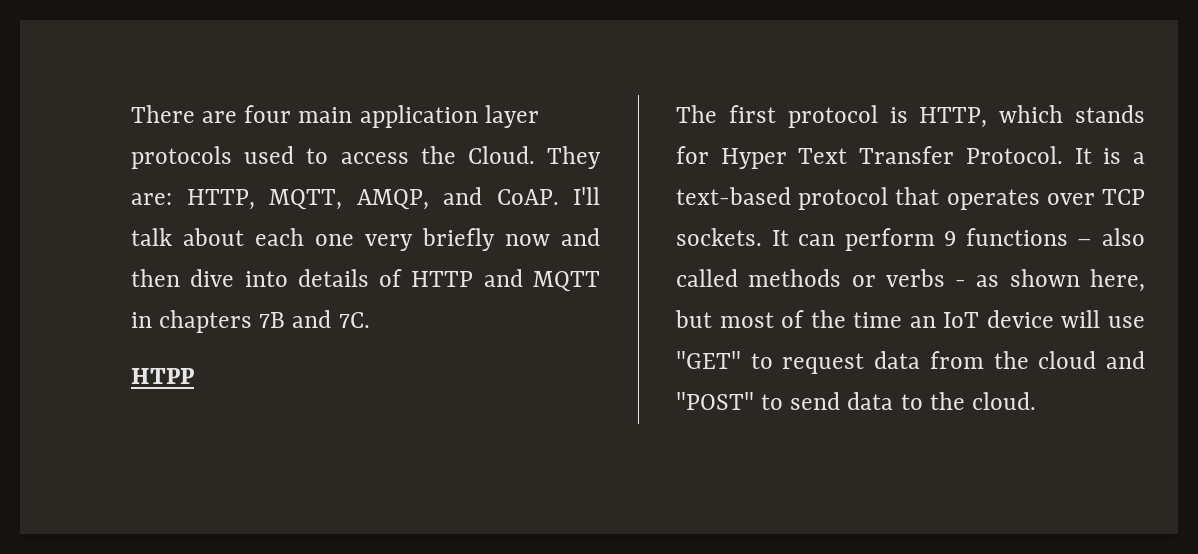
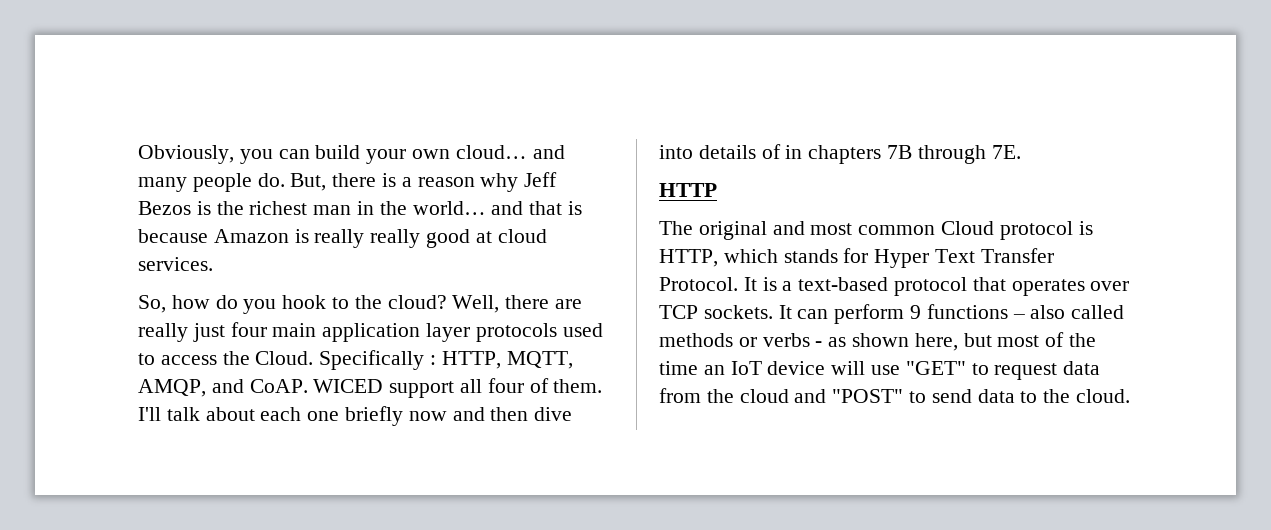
- There are four main application layer protocols used to access the Cloud.
+ Obviously, you can build your own cloud… and many people do. But, there is a reason why Jeff Bezos is the richest man in the world… and that is because Amazon is really really good at cloud services.
+ So, how do you hook to the cloud? Well, there are really just four main application layer protocols used to access the Cloud.
- They are: HTTP, MQTT, AMQP, and CoAP.
+ Specifically : HTTP, MQTT, AMQP, and CoAP.
+ WICED support all four of them.
- I'll talk about each one very briefly now and then dive into details of HTTP and MQTT in chapters 7B and 7C.
- HTPP
- The first protocol is HTTP, which stands for Hyper Text Transfer Protocol.
+ I'll talk about each one briefly now and then dive into details of in chapters 7B through 7E.
+ HTTP
+ The original and most common Cloud protocol is HTTP, which stands for Hyper Text Transfer Protocol.

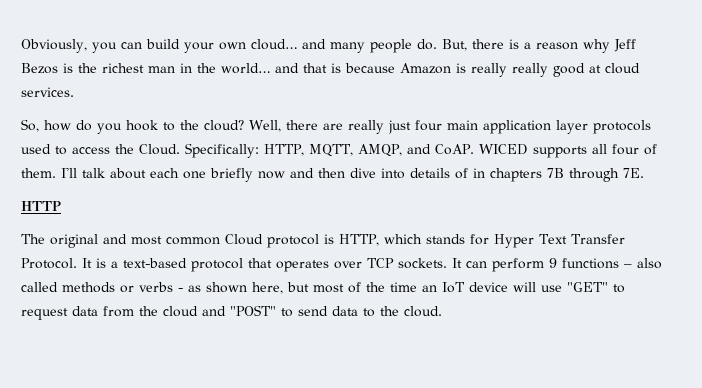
- Specifically : HTTP, MQTT, AMQP, and CoAP.
+ Specifically: HTTP, MQTT, AMQP, and CoAP.
- WICED support all four of them.
+ WICED supports all four of them.

